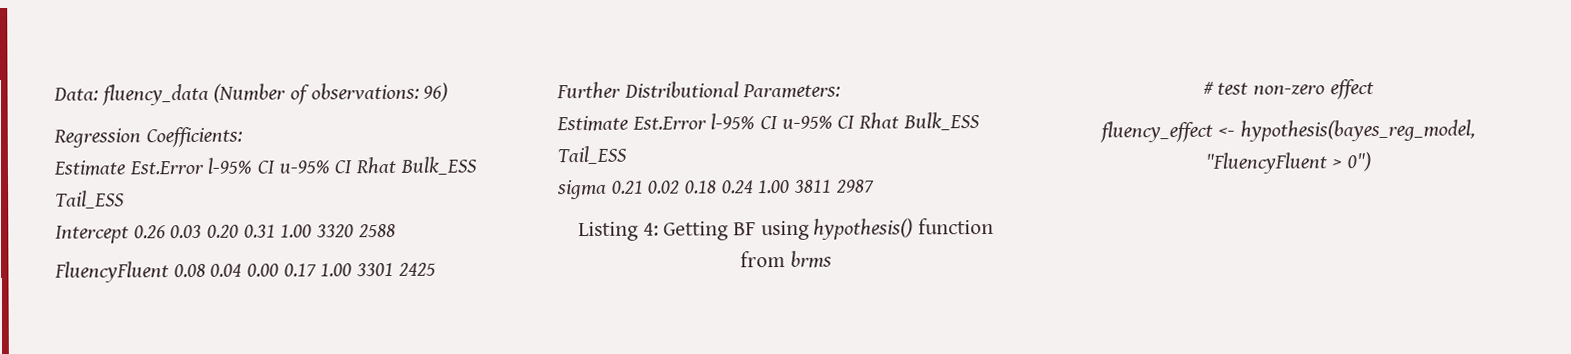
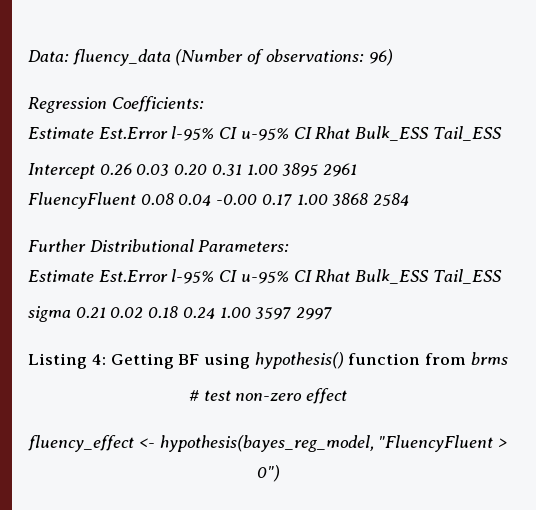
- Intercept 0.26 0.03 0.20 0.31 1.00 3320 2588
+ Intercept 0.26 0.03 0.20 0.31 1.00 3895 2961
- FluencyFluent 0.08 0.04 0.00 0.17 1.00 3301 2425
+ FluencyFluent 0.08 0.04 -0.00 0.17 1.00 3868 2584
- sigma 0.21 0.02 0.18 0.24 1.00 3811 2987
+ sigma 0.21 0.02 0.18 0.24 1.00 3597 2997

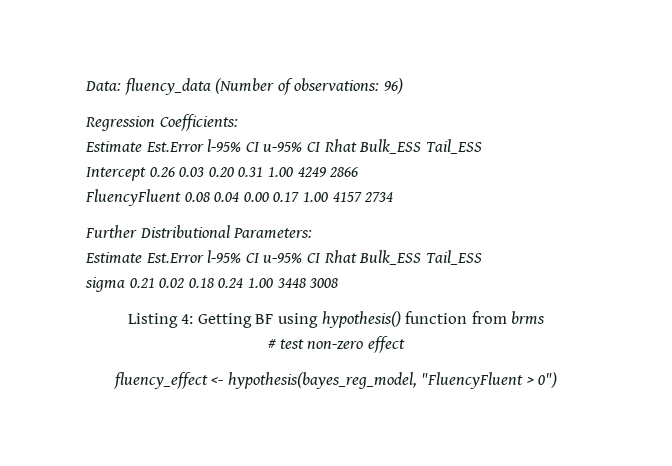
- Intercept 0.26 0.03 0.20 0.31 1.00 3895 2961
+ Intercept 0.26 0.03 0.20 0.31 1.00 4249 2866
- FluencyFluent 0.08 0.04 -0.00 0.17 1.00 3868 2584
+ FluencyFluent 0.08 0.04 0.00 0.17 1.00 4157 2734
- sigma 0.21 0.02 0.18 0.24 1.00 3597 2997
+ sigma 0.21 0.02 0.18 0.24 1.00 3448 3008

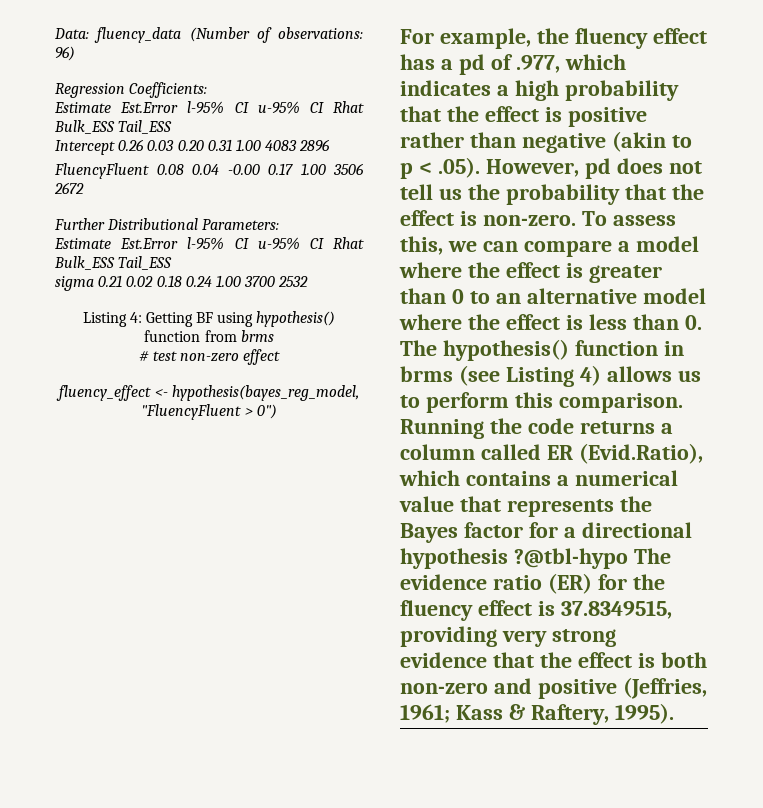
- Intercept 0.26 0.03 0.20 0.31 1.00 4249 2866
+ Intercept 0.26 0.03 0.20 0.31 1.00 4083 2896
- FluencyFluent 0.08 0.04 0.00 0.17 1.00 4157 2734
+ FluencyFluent 0.08 0.04 -0.00 0.17 1.00 3506 2672
- sigma 0.21 0.02 0.18 0.24 1.00 3448 3008
+ sigma 0.21 0.02 0.18 0.24 1.00 3700 2532
+ For example, the fluency effect has a pd of .977, which indicates a high probability that the effect is positive rather than negative (akin to p < .05). However, pd does not tell us the probability that the effect is non-zero. To assess this, we can compare a model where the effect is greater than 0 to an alternative model where the effect is less than 0. The hypothesis() function in brms (see Listing 4) allows us to perform this comparison. Running the code returns a column called ER (Evid.Ratio), which contains a numerical value that represents the Bayes factor for a directional hypothesis ?@tbl-hypo The evidence ratio (ER) for the fluency effect is 37.8349515, providing very strong evidence that the effect is both non-zero and positive (Jeffries, 1961; Kass & Raftery, 1995).

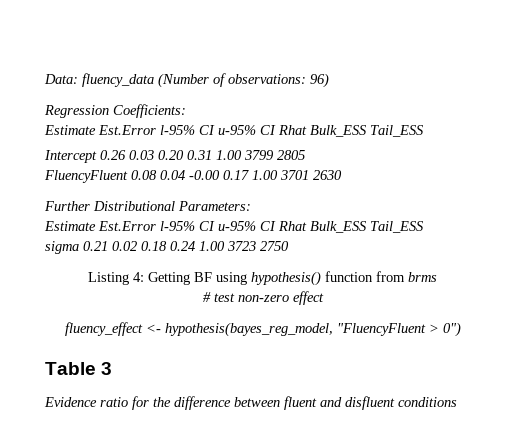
- Intercept 0.26 0.03 0.20 0.31 1.00 4083 2896
+ Intercept 0.26 0.03 0.20 0.31 1.00 3799 2805
- FluencyFluent 0.08 0.04 -0.00 0.17 1.00 3506 2672
+ FluencyFluent 0.08 0.04 -0.00 0.17 1.00 3701 2630
- sigma 0.21 0.02 0.18 0.24 1.00 3700 2532
+ sigma 0.21 0.02 0.18 0.24 1.00 3723 2750
- For example, the fluency effect has a pd of .977, which indicates a high probability that the effect is positive rather than negative (akin to p < .05). However, pd does not tell us the probability that the effect is non-zero. To assess this, we can compare a model where the effect is greater than 0 to an alternative model where the effect is less than 0. The hypothesis() function in brms (see Listing 4) allows us to perform this comparison. Running the code returns a column called ER (Evid.Ratio), which contains a numerical value that represents the Bayes factor for a directional hypothesis ?@tbl-hypo The evidence ratio (ER) for the fluency effect is 37.8349515, providing very strong evidence that the effect is both non-zero and positive (Jeffries, 1961; Kass & Raftery, 1995).
+ Table 3
+ Evidence ratio for the difference between fluent and disfluent conditions

